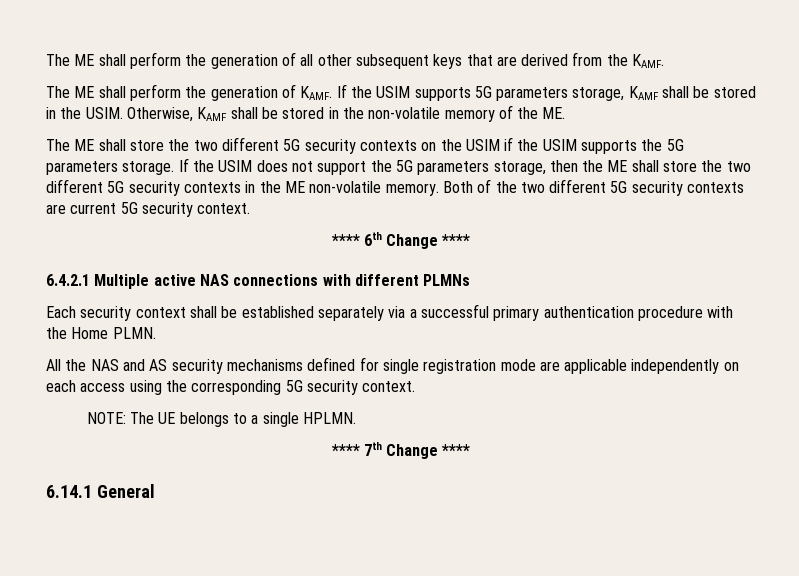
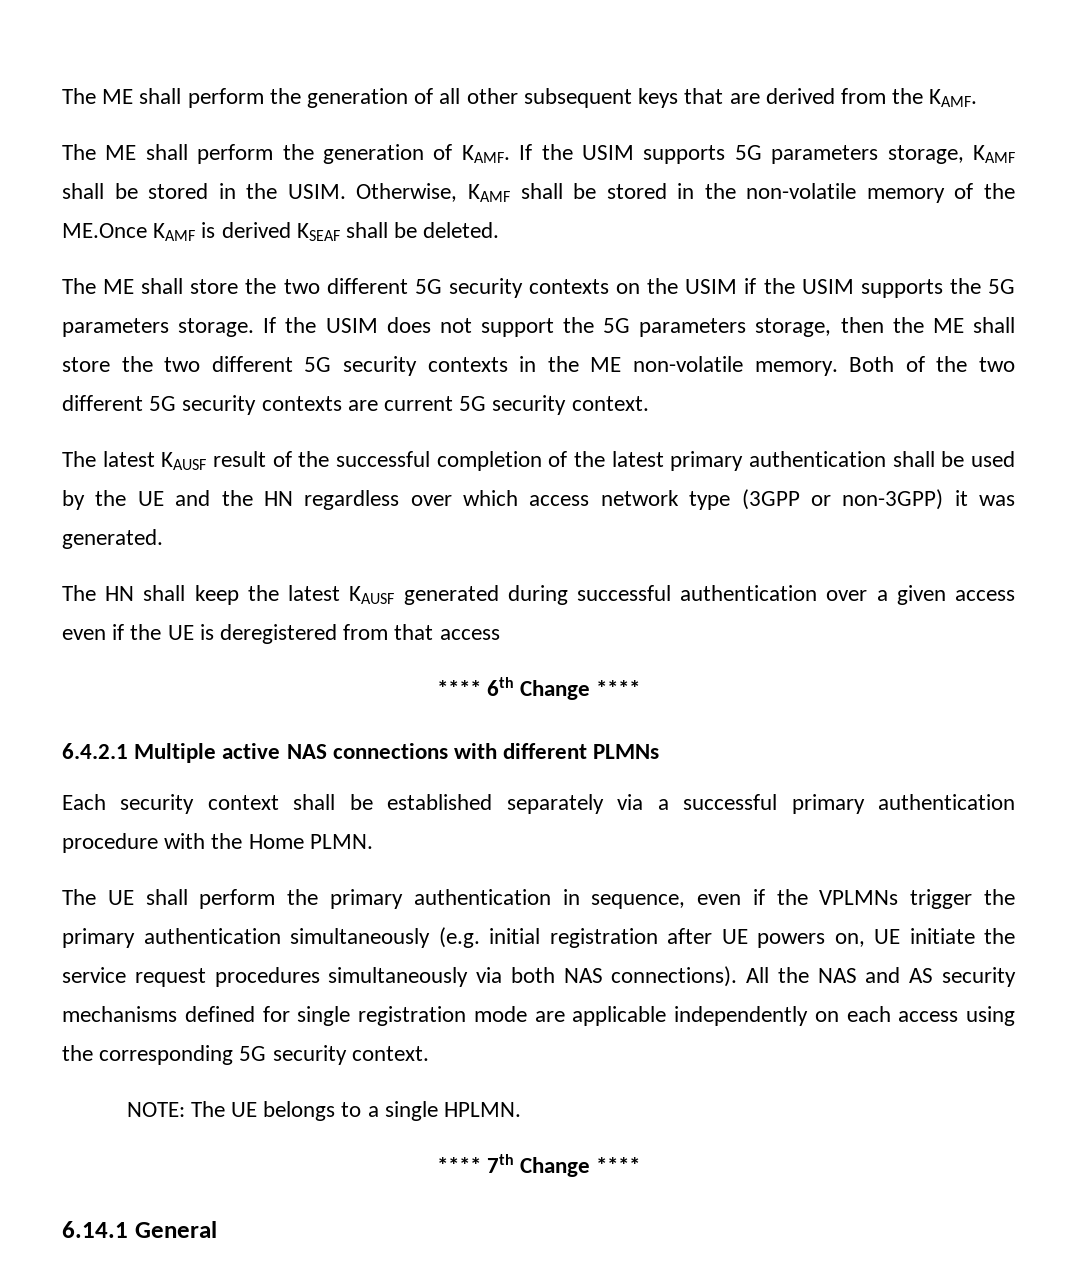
- Otherwise, KAMF shall be stored in the non-volatile memory of the ME.
+ Otherwise, KAMF shall be stored in the non-volatile memory of the ME.Once KAMF is derived KSEAF shall be deleted.
+ The latest KAUSF result of the successful completion of the latest primary authentication shall be used by the UE and the HN regardless over which access network type (3GPP or non-3GPP) it was generated.
+ The HN shall keep the latest KAUSF generated during successful authentication over a given access even if the UE is deregistered from that access
+ The UE shall perform the primary authentication in sequence, even if the VPLMNs trigger the primary authentication simultaneously (e.g. initial registration after UE powers on, UE initiate the service request procedures simultaneously via both NAS connections).

